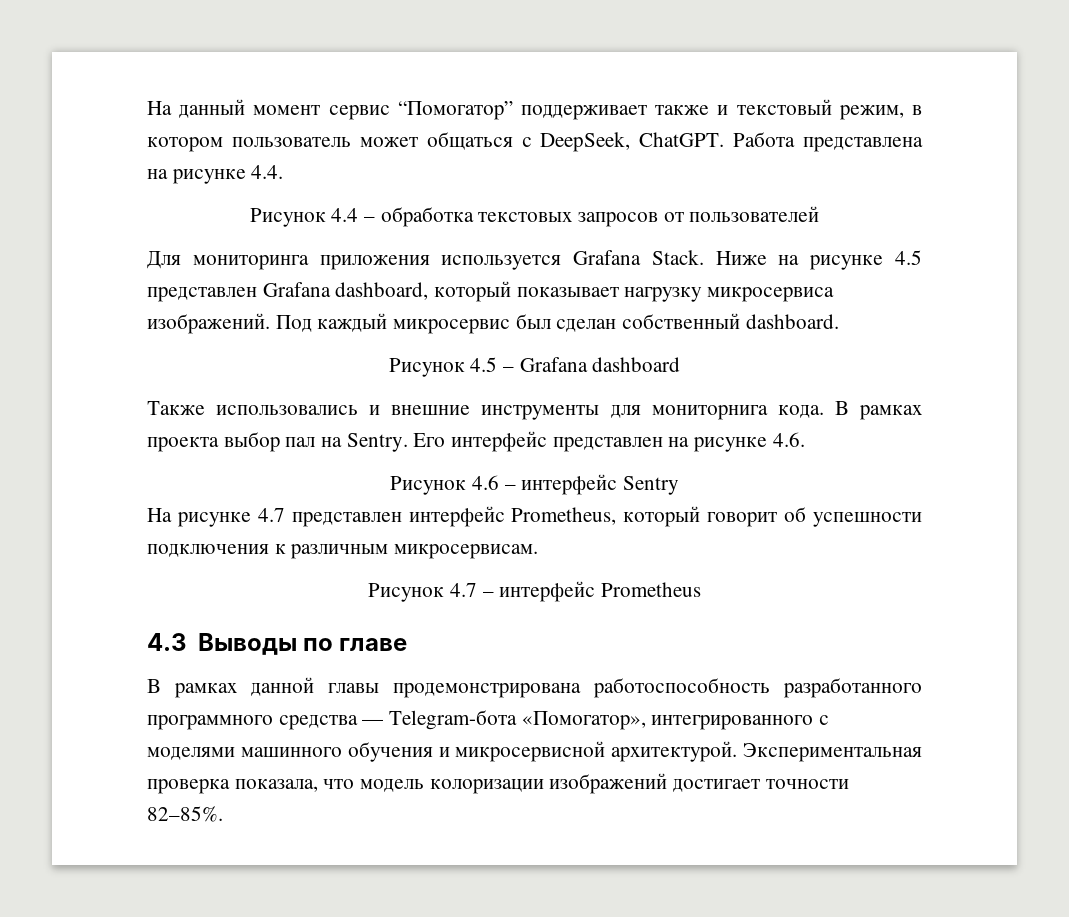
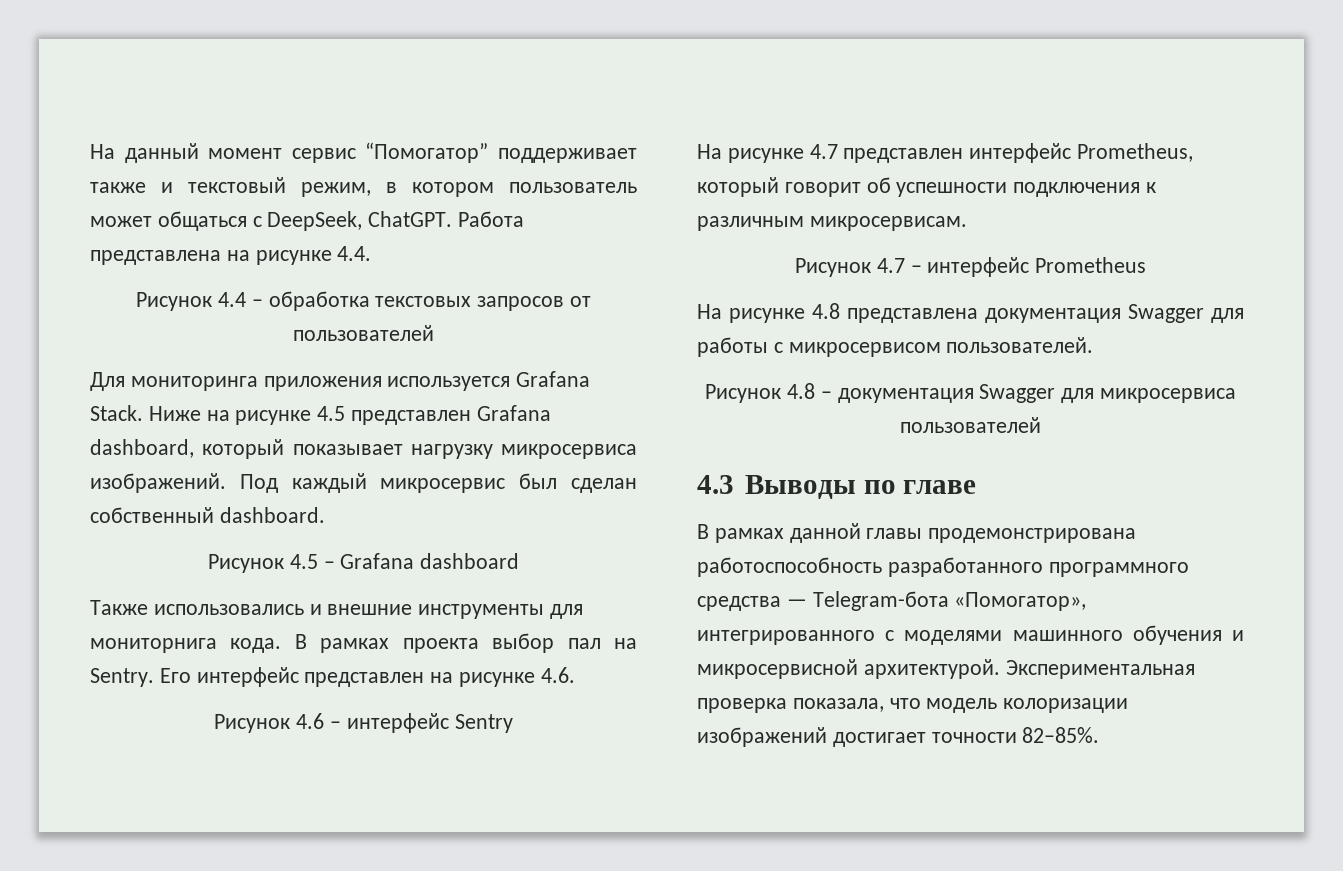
+ На рисунке 4.8 представлена документация Swagger для работы с микросервисом пользователей.
+ Рисунок 4.8 – документация Swagger для микросервиса пользователей

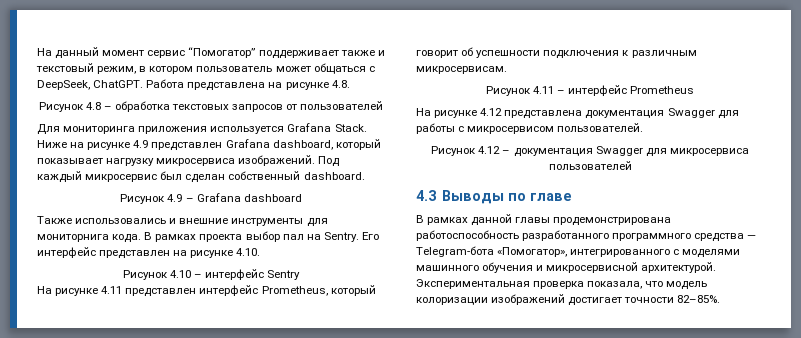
- Работа представлена на рисунке 4.4.
- Рисунок 4.4 – обработка текстовых запросов от пользователей
+ Работа представлена на рисунке 4.8.
+ Рисунок 4.8 – обработка текстовых запросов от пользователей
- Ниже на рисунке 4.5 представлен Grafana dashboard, который показывает нагрузку микросервиса изображений.
+ Ниже на рисунке 4.9 представлен Grafana dashboard, который показывает нагрузку микросервиса изображений.
- Рисунок 4.5 – Grafana dashboard
+ Рисунок 4.9 – Grafana dashboard
- Его интерфейс представлен на рисунке 4.6.
- Рисунок 4.6 – интерфейс Sentry
+ Его интерфейс представлен на рисунке 4.10.
+ Рисунок 4.10 – интерфейс Sentry
- На рисунке 4.7 представлен интерфейс Prometheus, который говорит об успешности подключения к различным микросервисам.
+ На рисунке 4.11 представлен интерфейс Prometheus, который говорит об успешности подключения к различным микросервисам.
- Рисунок 4.7 – интерфейс Prometheus
+ Рисунок 4.11 – интерфейс Prometheus
- На рисунке 4.8 представлена документация Swagger для работы с микросервисом пользователей.
+ На рисунке 4.12 представлена документация Swagger для работы с микросервисом пользователей.
- Рисунок 4.8 – документация Swagger для микросервиса пользователей
+ Рисунок 4.12 – документация Swagger для микросервиса пользователей

